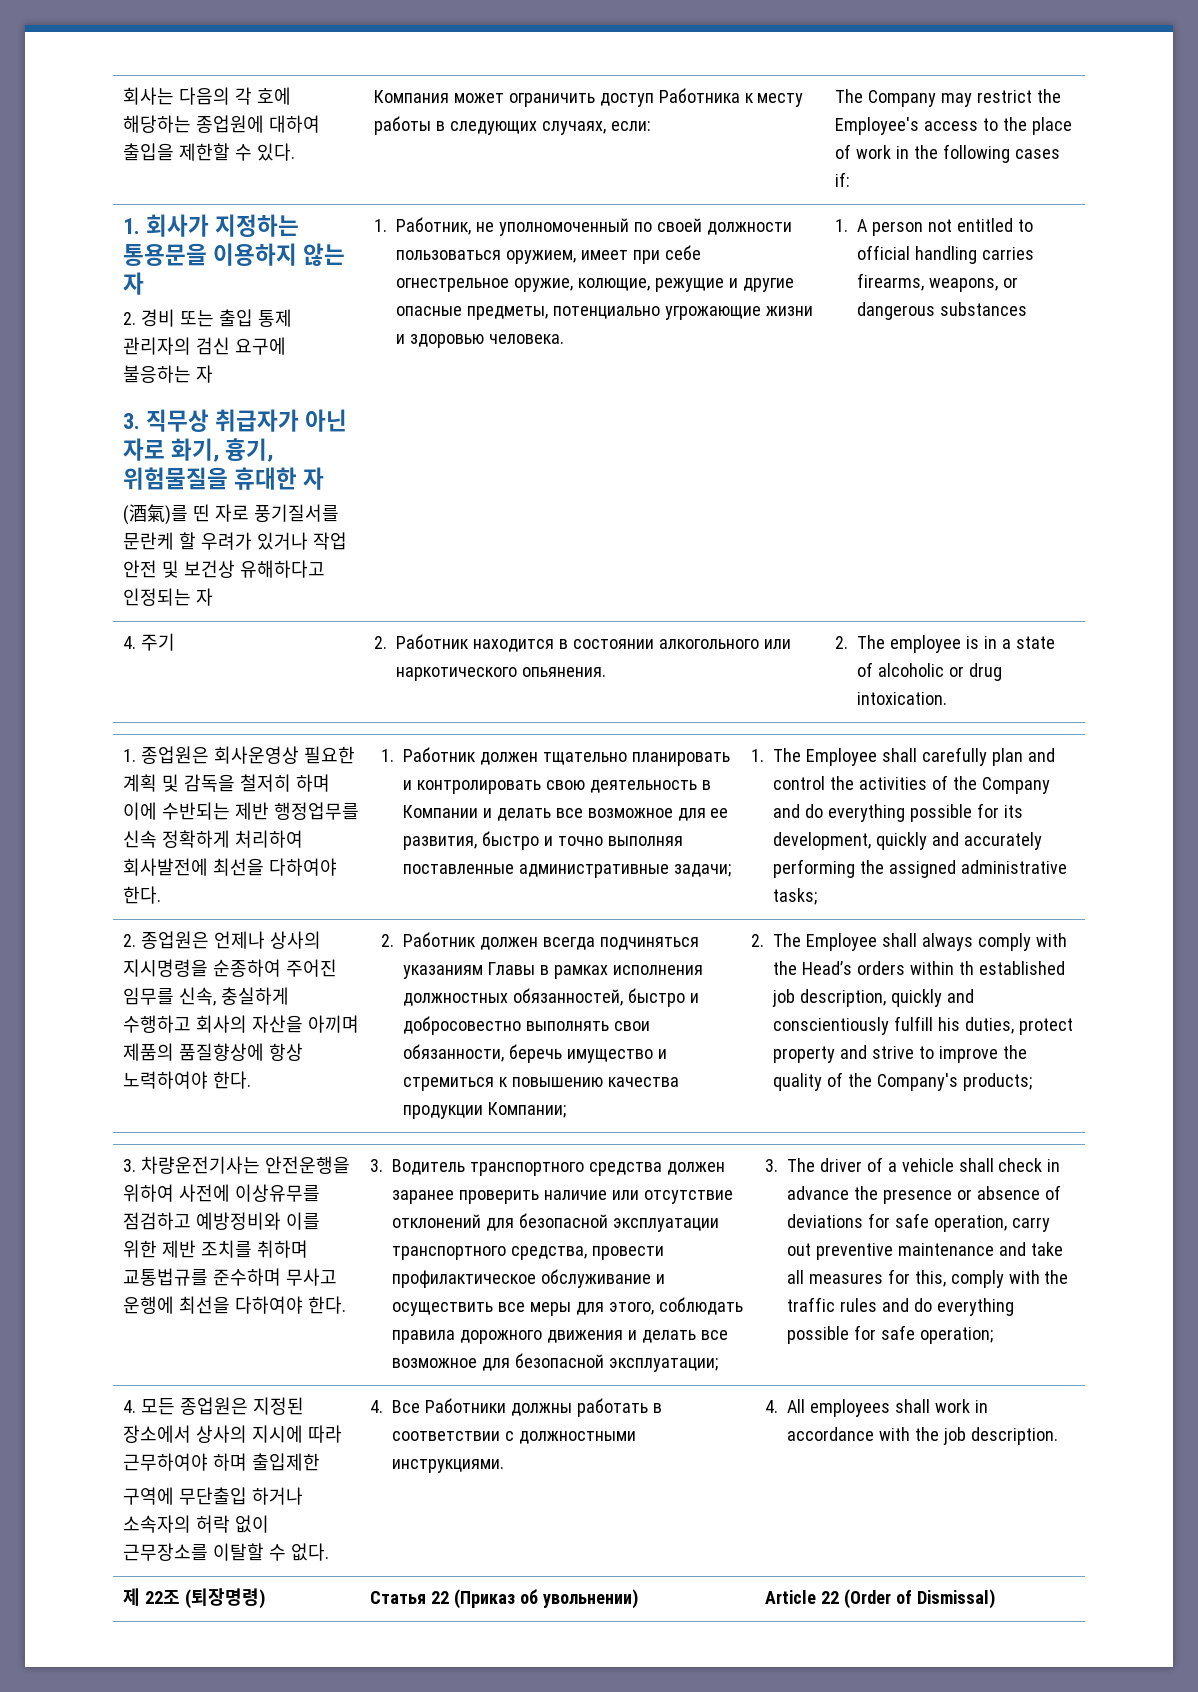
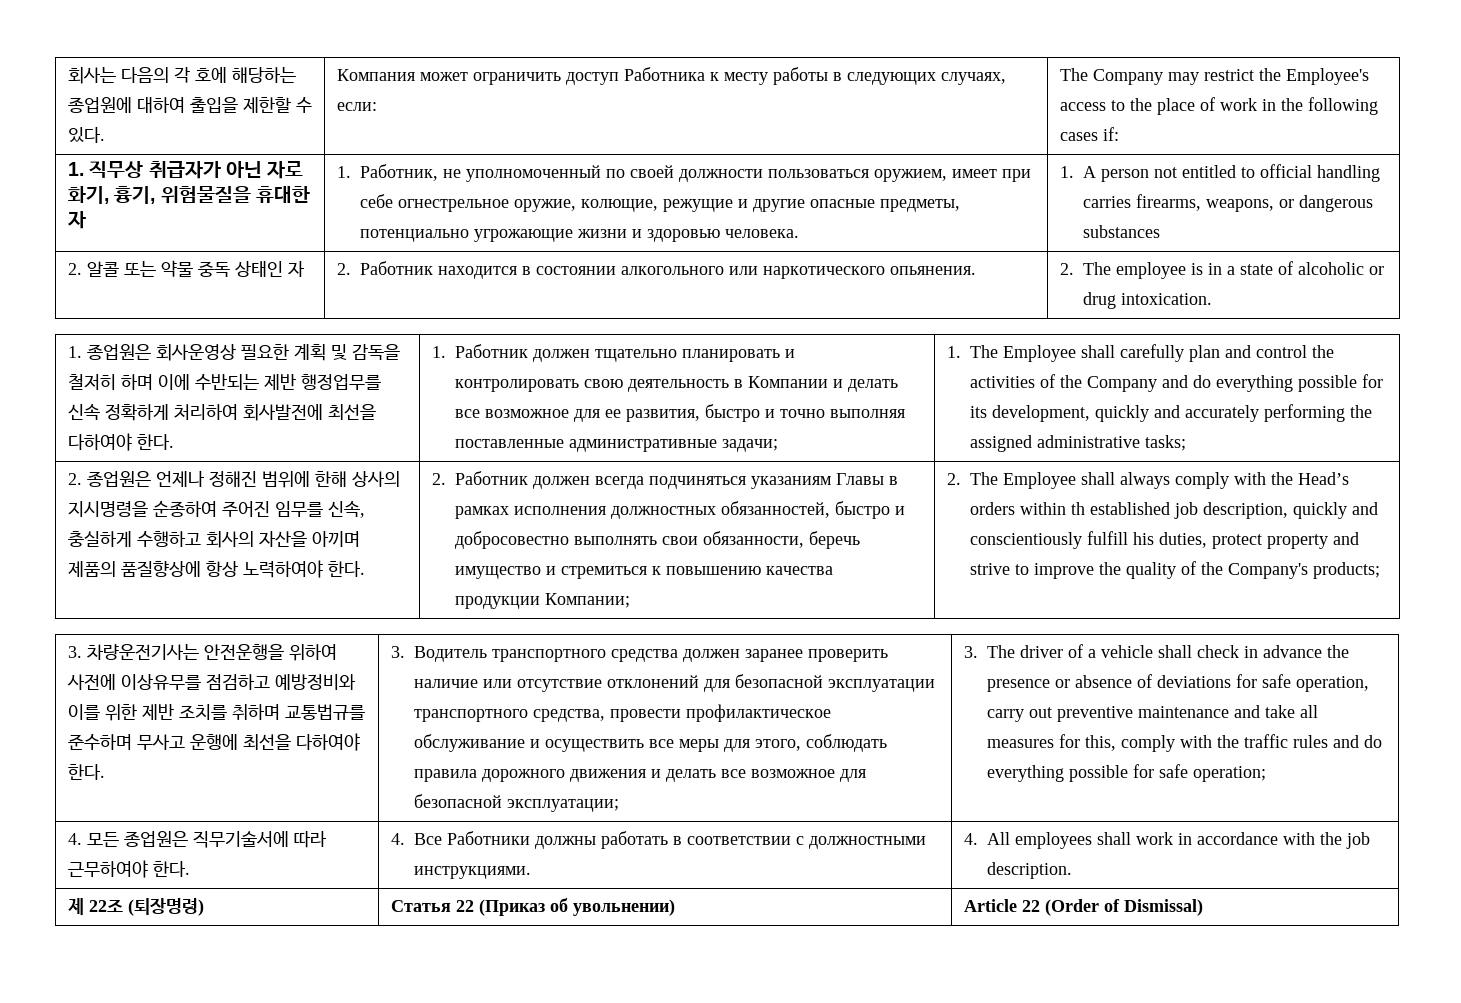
- 1. 회사가 지정하는 통용문을 이용하지 않는 자
- 2. 경비 또는 출입 통제 관리자의 검신 요구에 불응하는 자
- 3. 직무상 취급자가 아닌 자로 화기, 흉기, 위험물질을 휴대한 자
+ 1. 직무상 취급자가 아닌 자로 화기, 흉기, 위험물질을 휴대한 자
- (酒氣)를 띤 자로 풍기질서를 문란케 할 우려가 있거나 작업 안전 및 보건상 유해하다고 인정되는 자
- 4. 주기 | 2. Работник находится в состоянии алкогольного или наркотического опьянения. | 2. The employee is in a state of alcoholic or drug intoxication.
+ 2. 알콜 또는 약물 중독 상태인 자 | 2. Работник находится в состоянии алкогольного или наркотического опьянения. | 2. The employee is in a state of alcoholic or drug intoxication.
- 2. 종업원은 언제나 상사의 지시명령을 순종하여 주어진 임무를 신속, 충실하게 수행하고 회사의 자산을 아끼며 제품의 품질향상에 항상 노력하여야 한다.
+ 2. 종업원은 언제나 정해진 범위에 한해 상사의 지시명령을 순종하여 주어진 임무를 신속, 충실하게 수행하고 회사의 자산을 아끼며 제품의 품질향상에 항상 노력하여야 한다.
- 4. 모든 종업원은 지정된 장소에서 상사의 지시에 따라 근무하여야 하며 출입제한
- 구역에 무단출입 하거나 소속자의 허락 없이 근무장소를 이탈할 수 없다.
+ 4. 모든 종업원은 직무기술서에 따라 근무하여야 한다.

